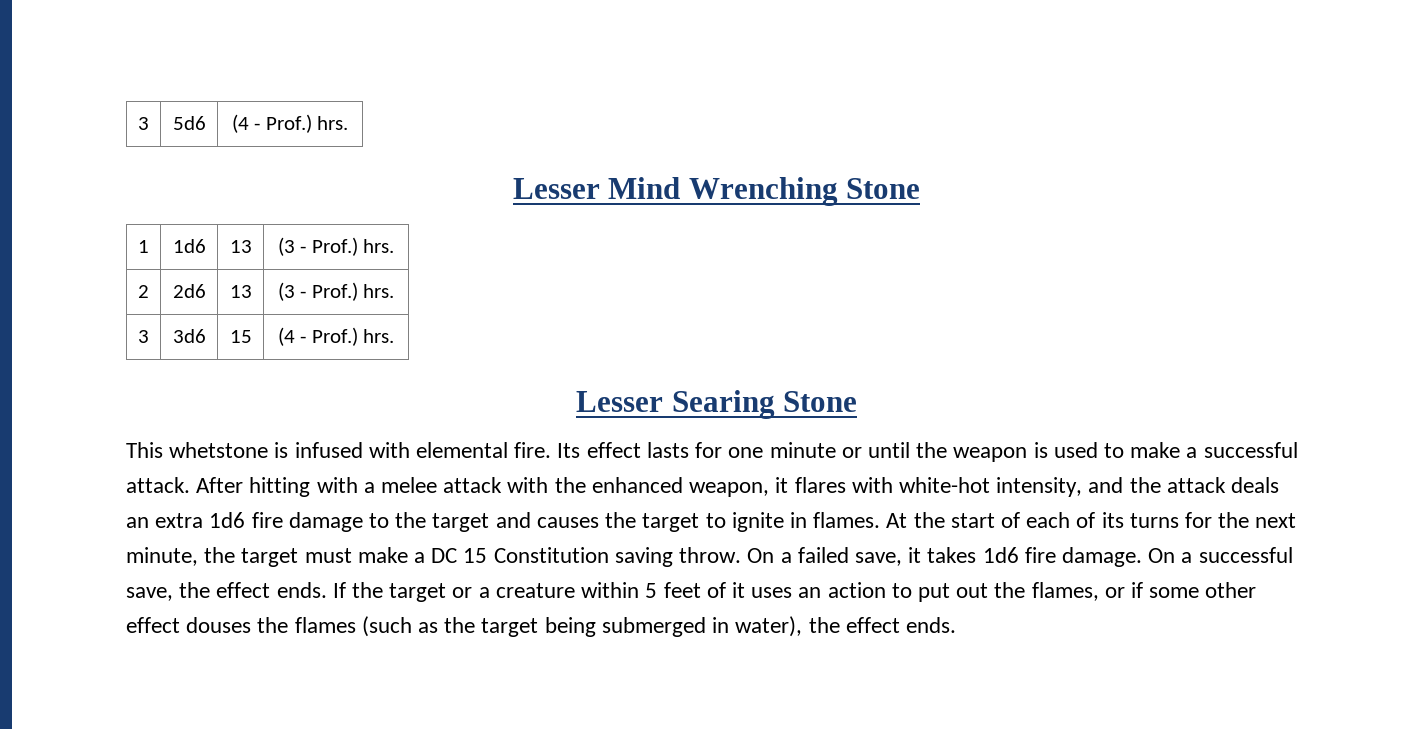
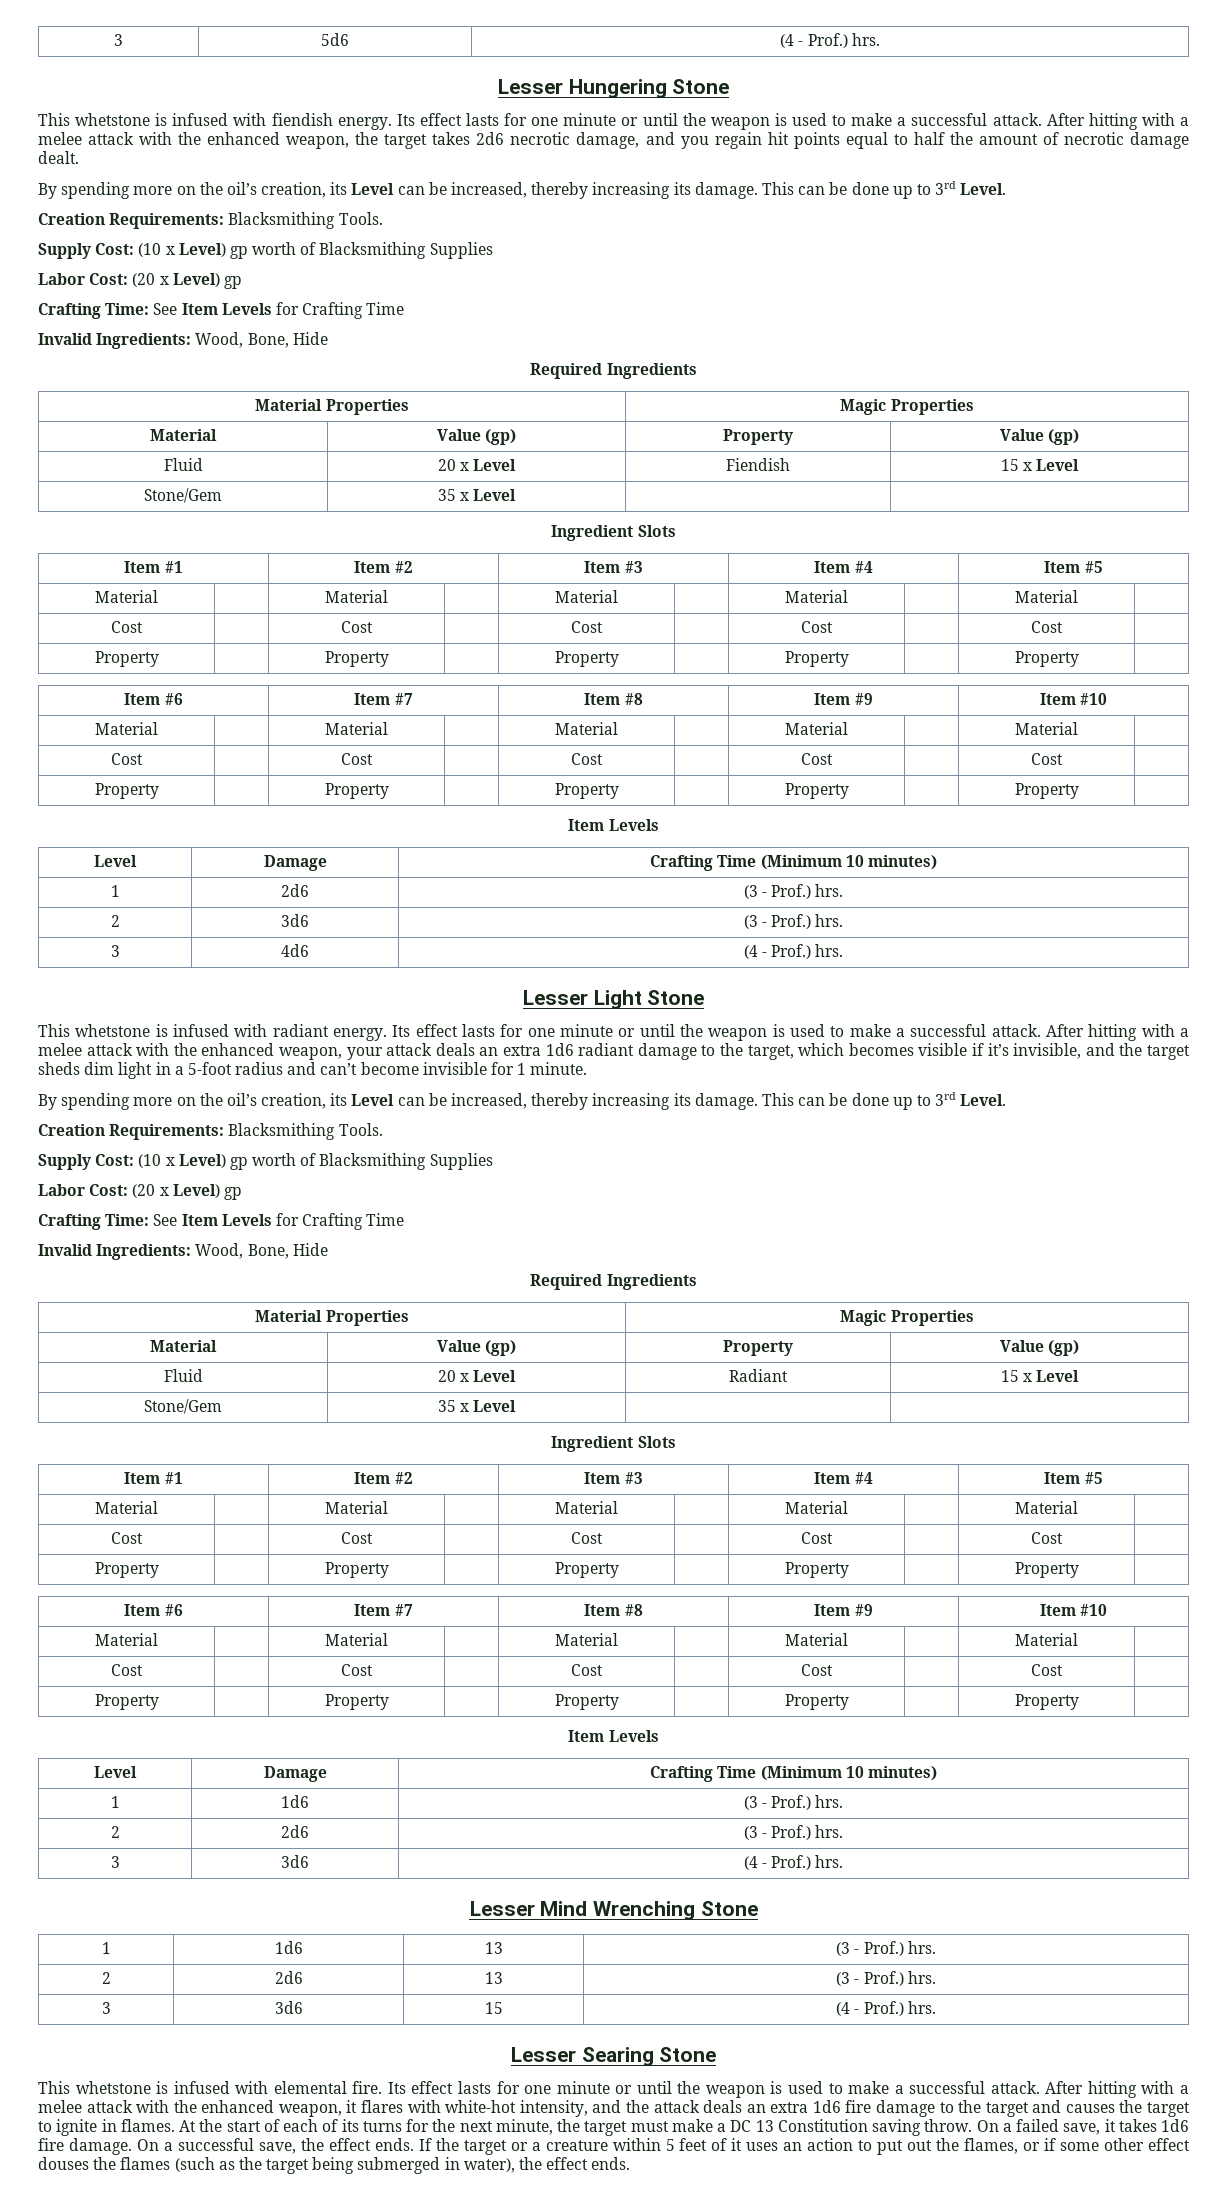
+ Lesser Hungering Stone
+ This whetstone is infused with fiendish energy. Its effect lasts for one minute or until the weapon is used to make a successful attack. After hitting with a melee attack with the enhanced weapon, the target takes 2d6 necrotic damage, and you regain hit points equal to half the amount of necrotic damage dealt.
+ By spending more on the oil’s creation, its Level can be increased, thereby increasing its damage. This can be done up to 3rd Level.
+ Creation Requirements: Blacksmithing Tools.
+ Supply Cost: (10 x Level) gp worth of Blacksmithing Supplies
+ Labor Cost: (20 x Level) gp
+ Crafting Time: See Item Levels for Crafting Time
+ Invalid Ingredients: Wood, Bone, Hide
+ Required Ingredients
+ Material Properties | Magic Properties
+ Material | Value (gp) | Property | Value (gp)
+ Fluid | 20 x Level | Fiendish | 15 x Level
+ Stone/Gem | 35 x Level | |
+ Ingredient Slots
+ Item #1 | Item #2 | Item #3 | Item #4 | Item #5
+ Material | | Material | | Material | | Material | | Material |
+ Cost | | Cost | | Cost | | Cost | | Cost |
+ Property | | Property | | Property | | Property | | Property |
+ Item #6 | Item #7 | Item #8 | Item #9 | Item #10
+ Material | | Material | | Material | | Material | | Material |
+ Cost | | Cost | | Cost | | Cost | | Cost |
+ Property | | Property | | Property | | Property | | Property |
+ Item Levels
+ Level | Damage | Crafting Time (Minimum 10 minutes)
+ 1 | 2d6 | (3 - Prof.) hrs.
+ 2 | 3d6 | (3 - Prof.) hrs.
+ 3 | 4d6 | (4 - Prof.) hrs.
+ Lesser Light Stone
+ This whetstone is infused with radiant energy. Its effect lasts for one minute or until the weapon is used to make a successful attack. After hitting with a melee attack with the enhanced weapon, your attack deals an extra 1d6 radiant damage to the target, which becomes visible if it’s invisible, and the target sheds dim light in a 5-foot radius and can’t become invisible for 1 minute.
+ By spending more on the oil’s creation, its Level can be increased, thereby increasing its damage. This can be done up to 3rd Level.
+ Creation Requirements: Blacksmithing Tools.
+ Supply Cost: (10 x Level) gp worth of Blacksmithing Supplies
+ Labor Cost: (20 x Level) gp
+ Crafting Time: See Item Levels for Crafting Time
+ Invalid Ingredients: Wood, Bone, Hide
+ Required Ingredients
+ Material Properties | Magic Properties
+ Material | Value (gp) | Property | Value (gp)
+ Fluid | 20 x Level | Radiant | 15 x Level
+ Stone/Gem | 35 x Level | |
+ Ingredient Slots
+ Item #1 | Item #2 | Item #3 | Item #4 | Item #5
+ Material | | Material | | Material | | Material | | Material |
+ Cost | | Cost | | Cost | | Cost | | Cost |
+ Property | | Property | | Property | | Property | | Property |
+ Item #6 | Item #7 | Item #8 | Item #9 | Item #10
+ Material | | Material | | Material | | Material | | Material |
+ Cost | | Cost | | Cost | | Cost | | Cost |
+ Property | | Property | | Property | | Property | | Property |
+ Item Levels
+ Level | Damage | Crafting Time (Minimum 10 minutes)
+ 1 | 1d6 | (3 - Prof.) hrs.
+ 2 | 2d6 | (3 - Prof.) hrs.
+ 3 | 3d6 | (4 - Prof.) hrs.
- At the start of each of its turns for the next minute, the target must make a DC 15 Constitution saving throw.
+ At the start of each of its turns for the next minute, the target must make a DC 13 Constitution saving throw.

